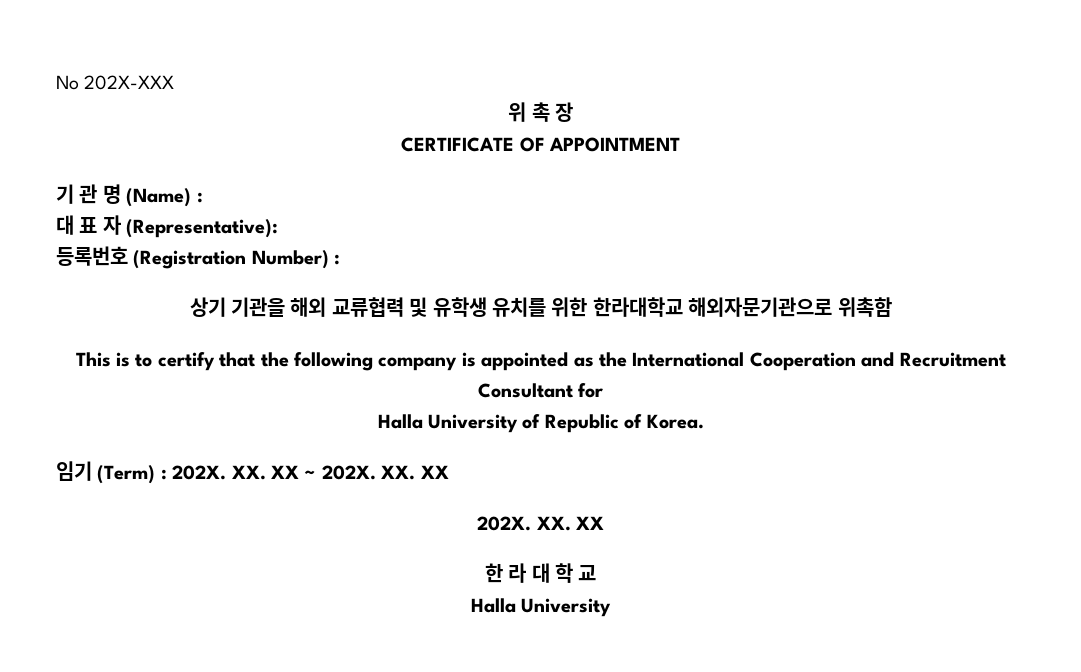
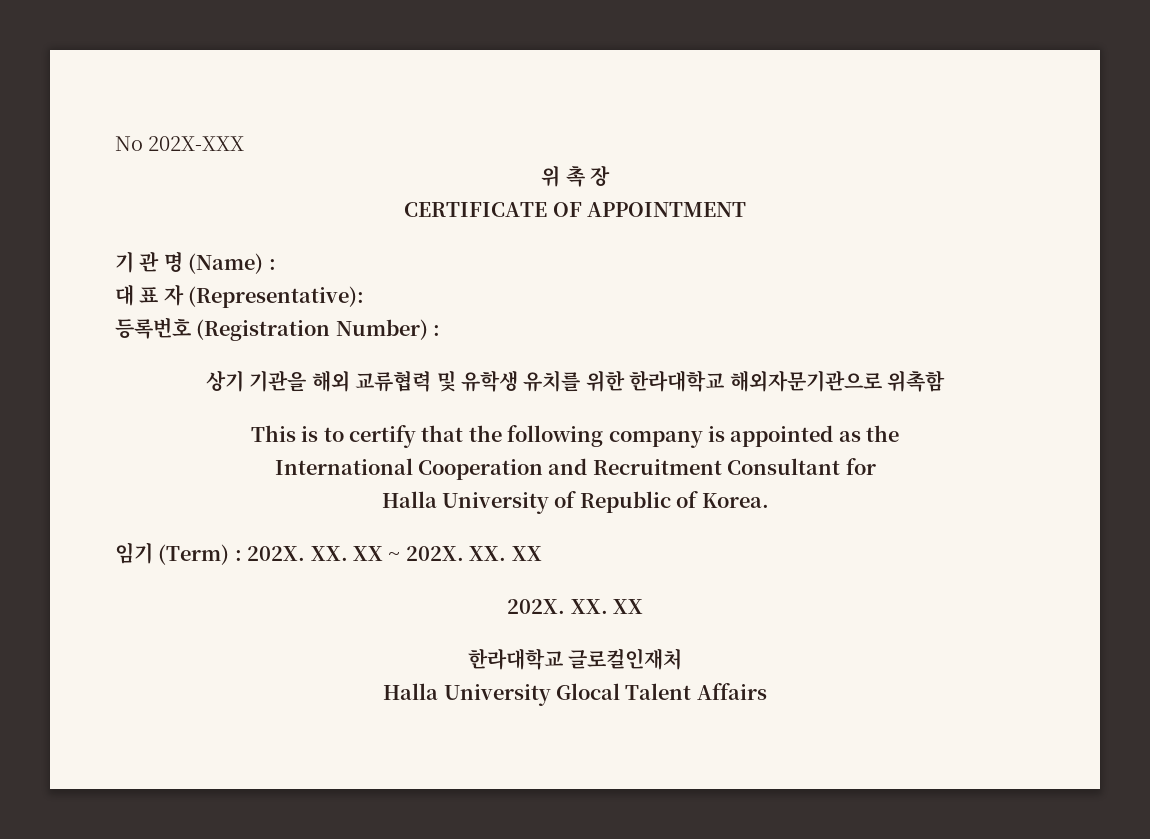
- This is to certify that the following company is appointed as the International Cooperation and Recruitment Consultant for
+ This is to certify that the following company is appointed as the
+ International Cooperation and Recruitment Consultant for
- 한 라 대 학 교
- Halla University
+ 한라대학교 글로컬인재처
+ Halla University Glocal Talent Affairs

